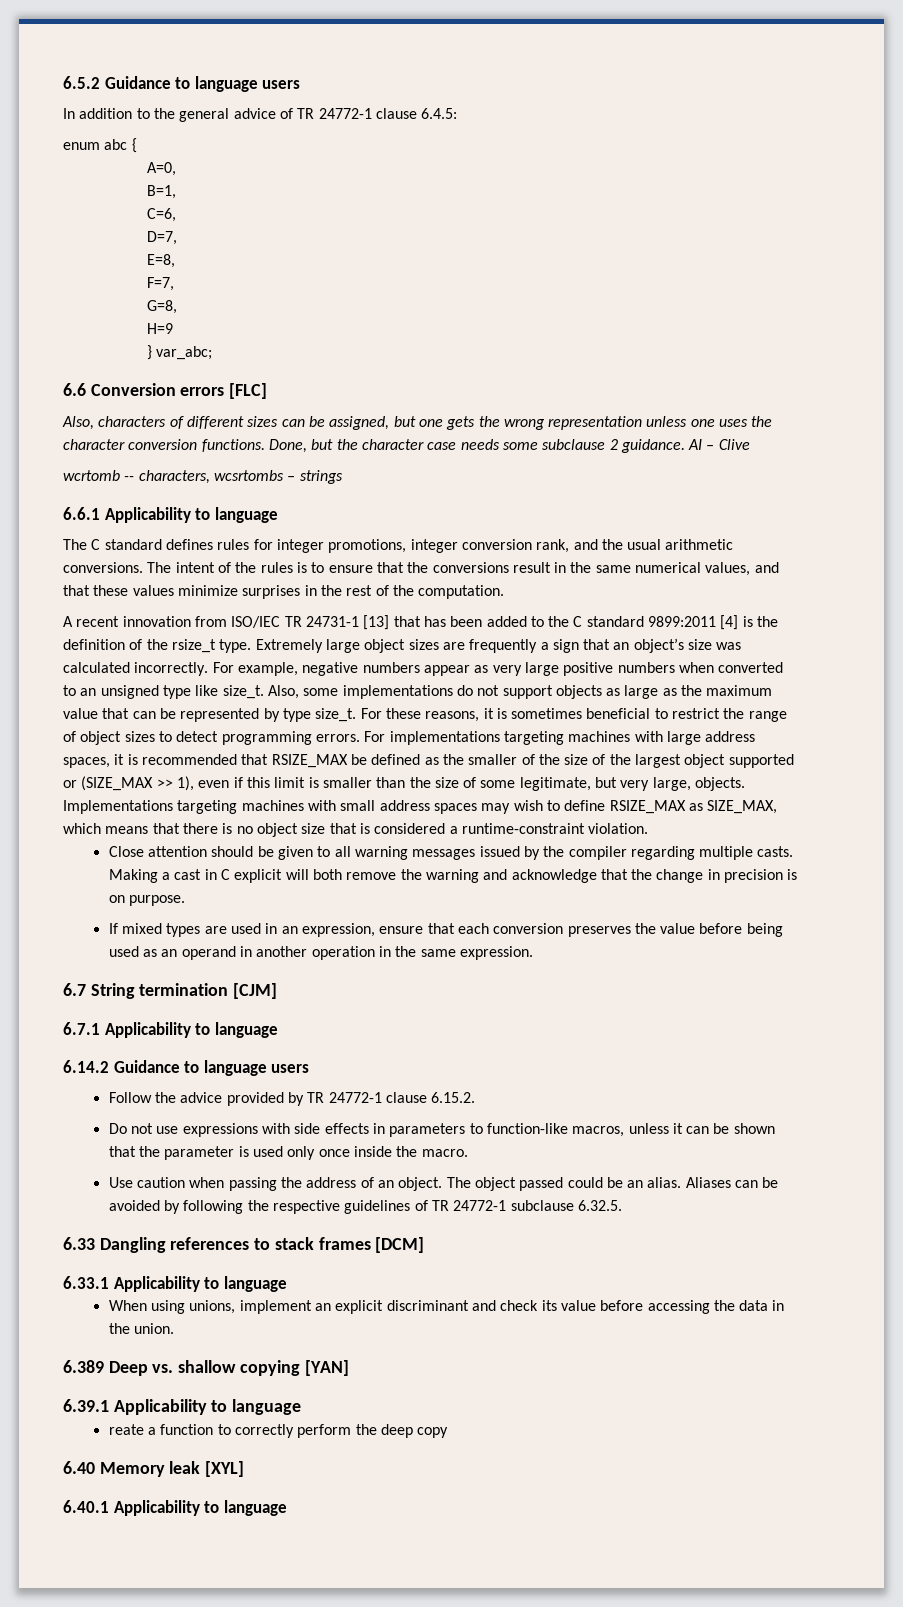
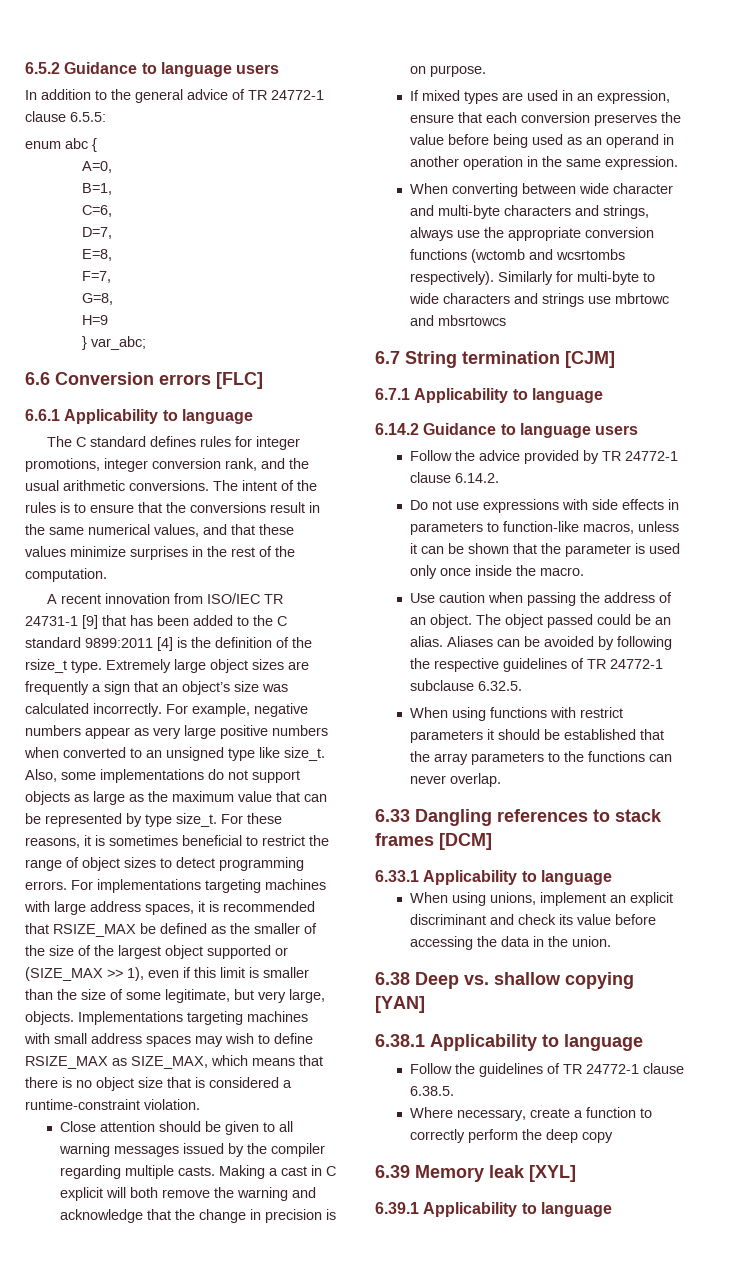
- In addition to the general advice of TR 24772-1 clause 6.4.5:
+ In addition to the general advice of TR 24772-1 clause 6.5.5:
- Also, characters of different sizes can be assigned, but one gets the wrong representation unless one uses the character conversion functions. Done, but the character case needs some subclause 2 guidance. AI – Clive
- wcrtomb -- characters, wcsrtombs – strings
- A recent innovation from ISO/IEC TR 24731-1 [13] that has been added to the C standard 9899:2011 [4] is the definition of the rsize_t type.
+ A recent innovation from ISO/IEC TR 24731-1 [9] that has been added to the C standard 9899:2011 [4] is the definition of the rsize_t type.
+ When converting between wide character and multi-byte characters and strings, always use the appropriate conversion functions (wctomb and wcsrtombs respectively). Similarly for multi-byte to wide characters and strings use mbrtowc and mbsrtowcs
- Follow the advice provided by TR 24772-1 clause 6.15.2.
+ Follow the advice provided by TR 24772-1 clause 6.14.2.
+ When using functions with restrict parameters it should be established that the array parameters to the functions can never overlap.
- 6.389 Deep vs. shallow copying [YAN]
+ 6.38 Deep vs. shallow copying [YAN]
- 6.39.1 Applicability to language
- reate a function to correctly perform the deep copy
+ 6.38.1 Applicability to language
+ Follow the guidelines of TR 24772-1 clause 6.38.5.
+ Where necessary, create a function to correctly perform the deep copy
- 6.40 Memory leak [XYL]
+ 6.39 Memory leak [XYL]
- 6.40.1 Applicability to language
+ 6.39.1 Applicability to language

